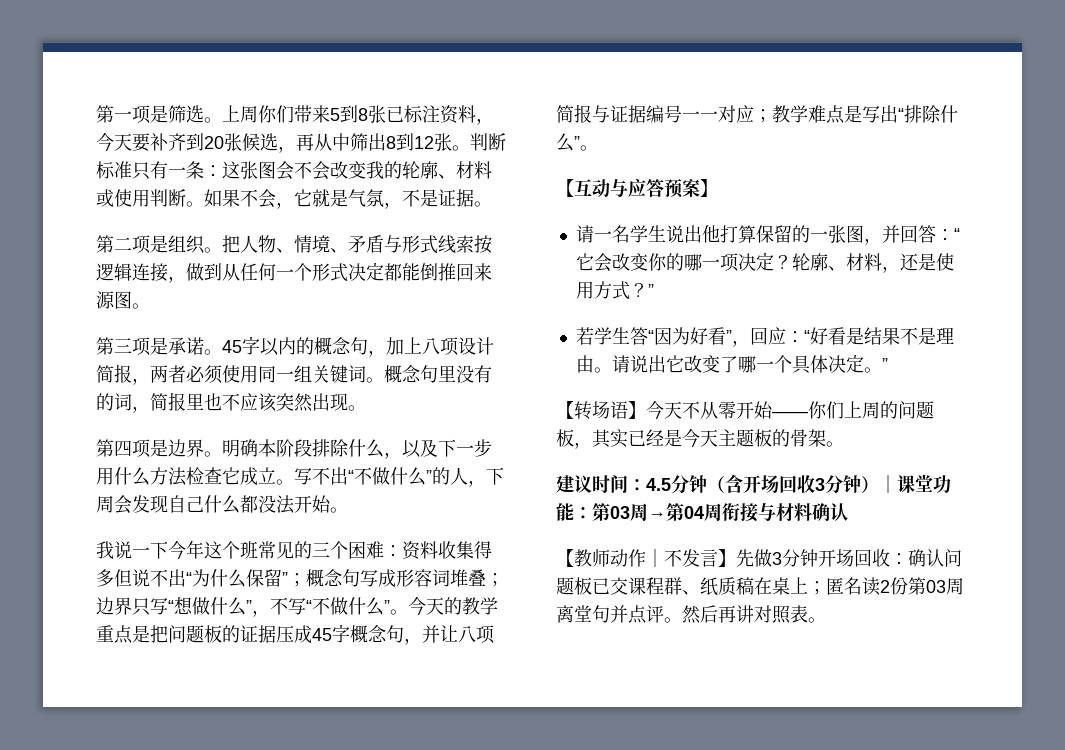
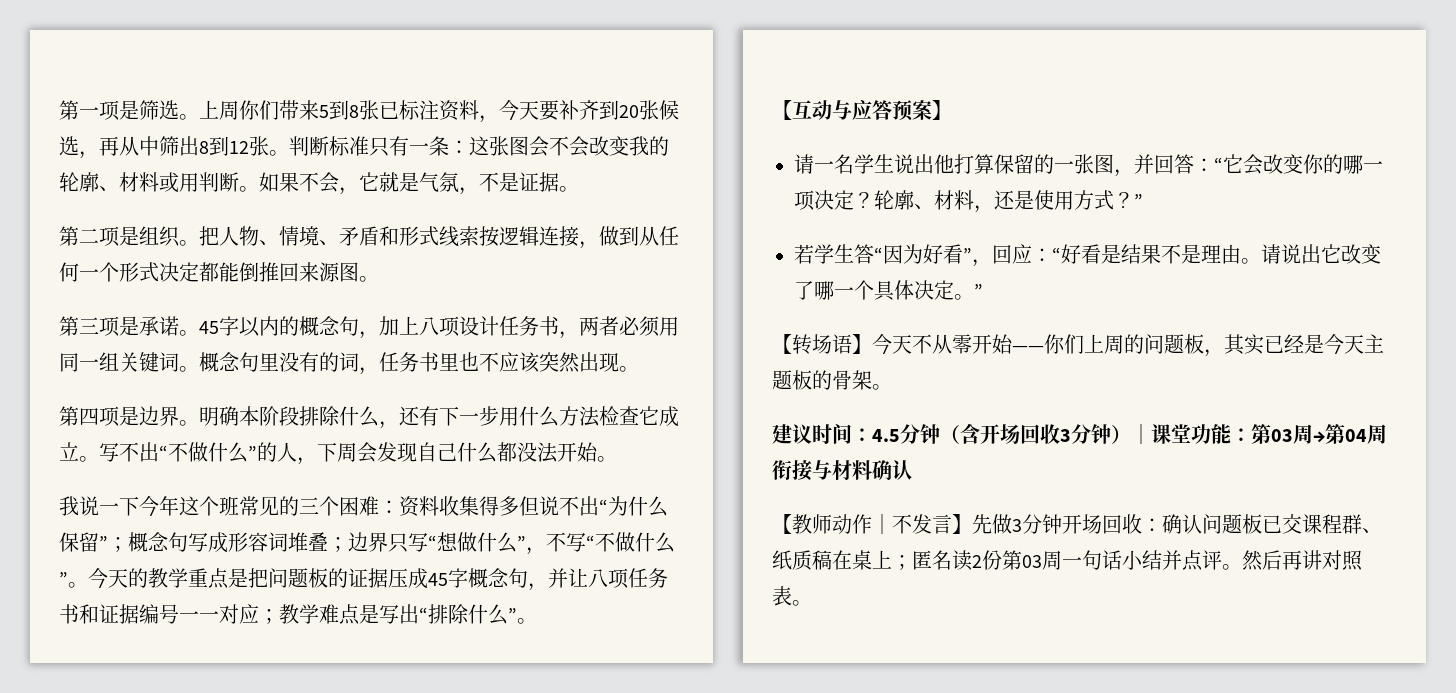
- 判断标准只有一条：这张图会不会改变我的轮廓、材料或使用判断。
+ 判断标准只有一条：这张图会不会改变我的轮廓、材料或用判断。
- 把人物、情境、矛盾与形式线索按逻辑连接，做到从任何一个形式决定都能倒推回来源图。
+ 把人物、情境、矛盾和形式线索按逻辑连接，做到从任何一个形式决定都能倒推回来源图。
- 45字以内的概念句，加上八项设计简报，两者必须使用同一组关键词。
+ 45字以内的概念句，加上八项设计任务书，两者必须用同一组关键词。
- 概念句里没有的词，简报里也不应该突然出现。
+ 概念句里没有的词，任务书里也不应该突然出现。
- 明确本阶段排除什么，以及下一步用什么方法检查它成立。
+ 明确本阶段排除什么，还有下一步用什么方法检查它成立。
- 今天的教学重点是把问题板的证据压成45字概念句，并让八项简报与证据编号一一对应；教学难点是写出“排除什么”。
+ 今天的教学重点是把问题板的证据压成45字概念句，并让八项任务书和证据编号一一对应；教学难点是写出“排除什么”。
- 【教师动作｜不发言】先做3分钟开场回收：确认问题板已交课程群、纸质稿在桌上；匿名读2份第03周离堂句并点评。
+ 【教师动作｜不发言】先做3分钟开场回收：确认问题板已交课程群、纸质稿在桌上；匿名读2份第03周一句话小结并点评。

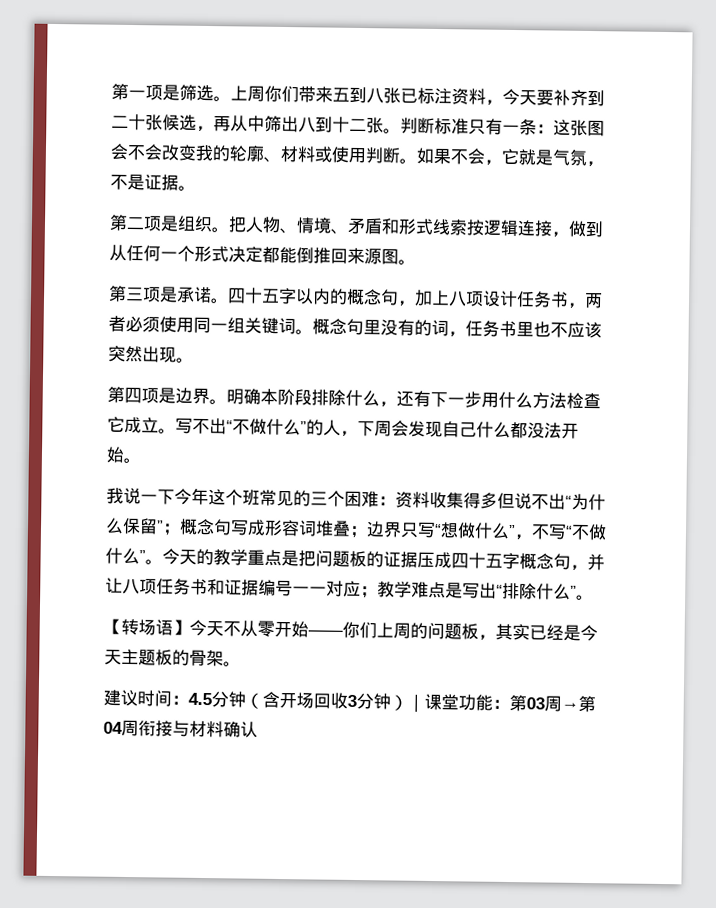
- 上周你们带来5到8张已标注资料，今天要补齐到20张候选，再从中筛出8到12张。
+ 上周你们带来五到八张已标注资料，今天要补齐到二十张候选，再从中筛出八到十二张。
- 判断标准只有一条：这张图会不会改变我的轮廓、材料或用判断。
+ 判断标准只有一条：这张图会不会改变我的轮廓、材料或使用判断。
- 45字以内的概念句，加上八项设计任务书，两者必须用同一组关键词。
+ 四十五字以内的概念句，加上八项设计任务书，两者必须使用同一组关键词。
- 今天的教学重点是把问题板的证据压成45字概念句，并让八项任务书和证据编号一一对应；教学难点是写出“排除什么”。
+ 今天的教学重点是把问题板的证据压成四十五字概念句，并让八项任务书和证据编号一一对应；教学难点是写出“排除什么”。
- 【互动与应答预案】
- 请一名学生说出他打算保留的一张图，并回答：“它会改变你的哪一项决定？轮廓、材料，还是使用方式？”
- 若学生答“因为好看”，回应：“好看是结果不是理由。请说出它改变了哪一个具体决定。”
- 【教师动作｜不发言】先做3分钟开场回收：确认问题板已交课程群、纸质稿在桌上；匿名读2份第03周一句话小结并点评。然后再讲对照表。

